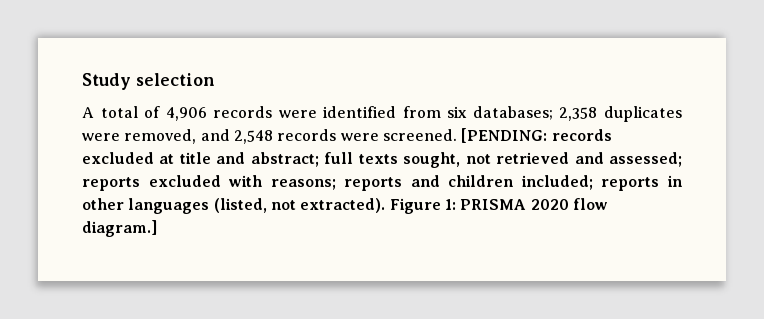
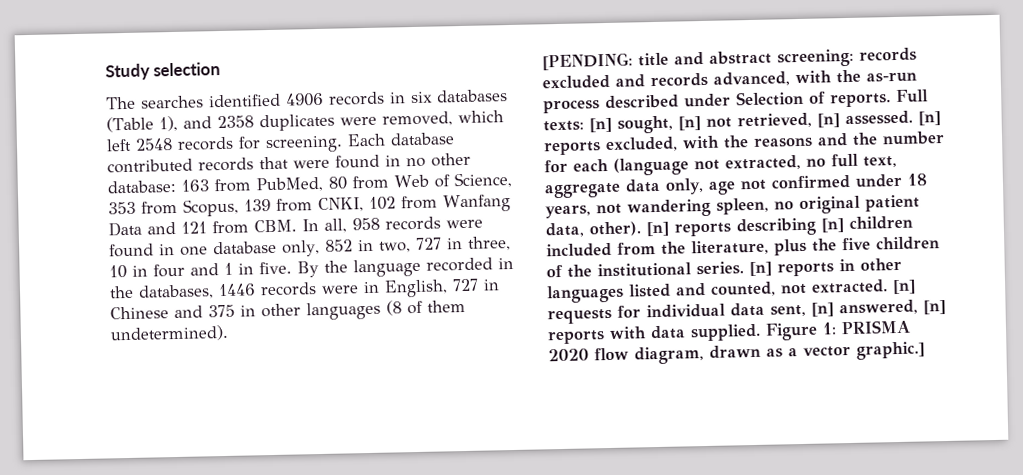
- A total of 4,906 records were identified from six databases; 2,358 duplicates were removed, and 2,548 records were screened. [PENDING: records excluded at title and abstract; full texts sought, not retrieved and assessed; reports excluded with reasons; reports and children included; reports in other languages (listed, not extracted).
+ The searches identified 4906 records in six databases (Table 1), and 2358 duplicates were removed, which left 2548 records for screening. Each database contributed records that were found in no other database: 163 from PubMed, 80 from Web of Science, 353 from Scopus, 139 from CNKI, 102 from Wanfang Data and 121 from CBM. In all, 958 records were found in one database only, 852 in two, 727 in three, 10 in four and 1 in five. By the language recorded in the databases, 1446 records were in English, 727 in Chinese and 375 in other languages (8 of them undetermined).
+ [PENDING: title and abstract screening: records excluded and records advanced, with the as-run process described under Selection of reports. Full texts: [n] sought, [n] not retrieved, [n] assessed. [n] reports excluded, with the reasons and the number for each (language not extracted, no full text, aggregate data only, age not confirmed under 18 years, not wandering spleen, no original patient data, other). [n] reports describing [n] children included from the literature, plus the five children of the institutional series. [n] reports in other languages listed and counted, not extracted. [n] requests for individual data sent, [n] answered, [n] reports with data supplied.
- Figure 1: PRISMA 2020 flow diagram.]
+ Figure 1: PRISMA 2020 flow diagram, drawn as a vector graphic.]

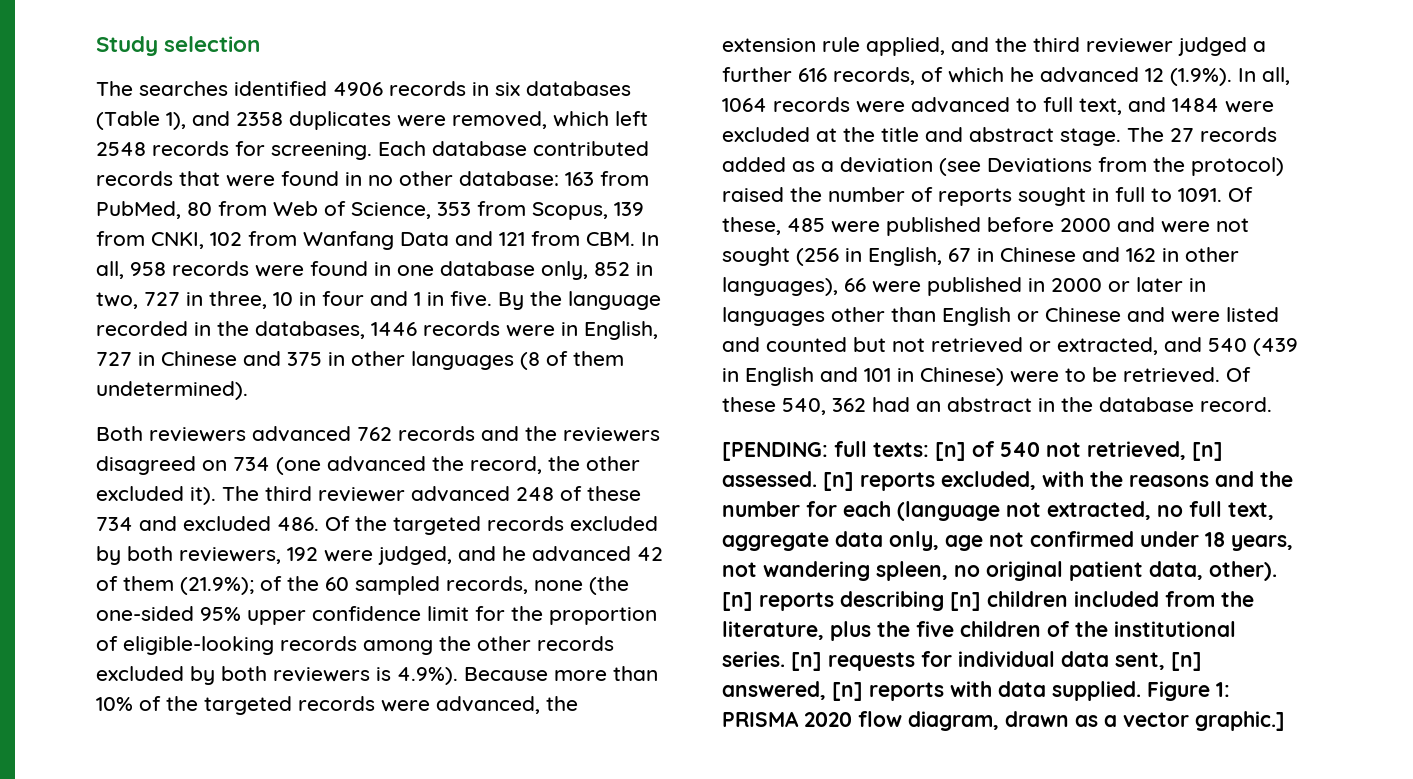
- [PENDING: title and abstract screening: records excluded and records advanced, with the as-run process described under Selection of reports. Full texts: [n] sought, [n] not retrieved, [n] assessed.
+ Both reviewers advanced 762 records and the reviewers disagreed on 734 (one advanced the record, the other excluded it). The third reviewer advanced 248 of these 734 and excluded 486. Of the targeted records excluded by both reviewers, 192 were judged, and he advanced 42 of them (21.9%); of the 60 sampled records, none (the one-sided 95% upper confidence limit for the proportion of eligible-looking records among the other records excluded by both reviewers is 4.9%). Because more than 10% of the targeted records were advanced, the extension rule applied, and the third reviewer judged a further 616 records, of which he advanced 12 (1.9%). In all, 1064 records were advanced to full text, and 1484 were excluded at the title and abstract stage. The 27 records added as a deviation (see Deviations from the protocol) raised the number of reports sought in full to 1091. Of these, 485 were published before 2000 and were not sought (256 in English, 67 in Chinese and 162 in other languages), 66 were published in 2000 or later in languages other than English or Chinese and were listed and counted but not retrieved or extracted, and 540 (439 in English and 101 in Chinese) were to be retrieved. Of these 540, 362 had an abstract in the database record.
+ [PENDING: full texts: [n] of 540 not retrieved, [n] assessed.
- [n] reports in other languages listed and counted, not extracted. [n] requests for individual data sent, [n] answered, [n] reports with data supplied.
+ [n] requests for individual data sent, [n] answered, [n] reports with data supplied.

